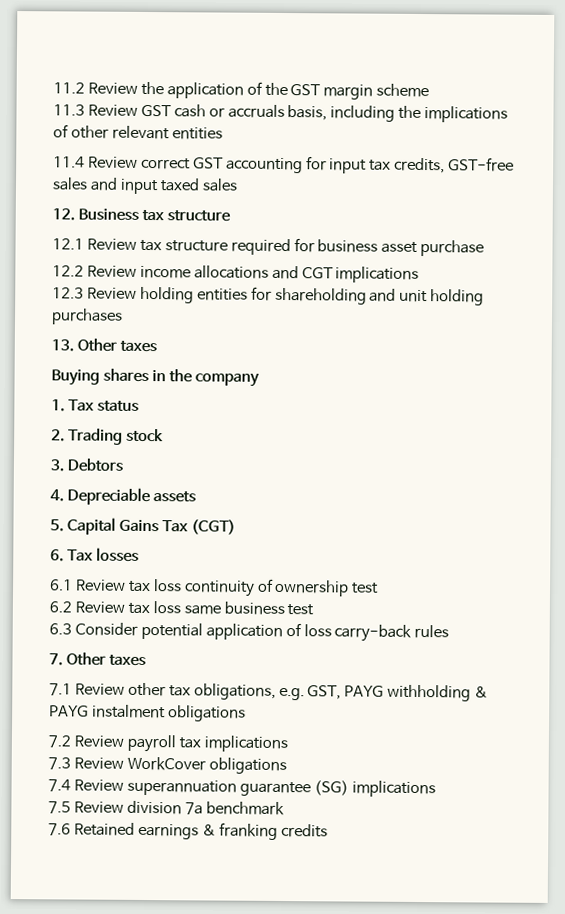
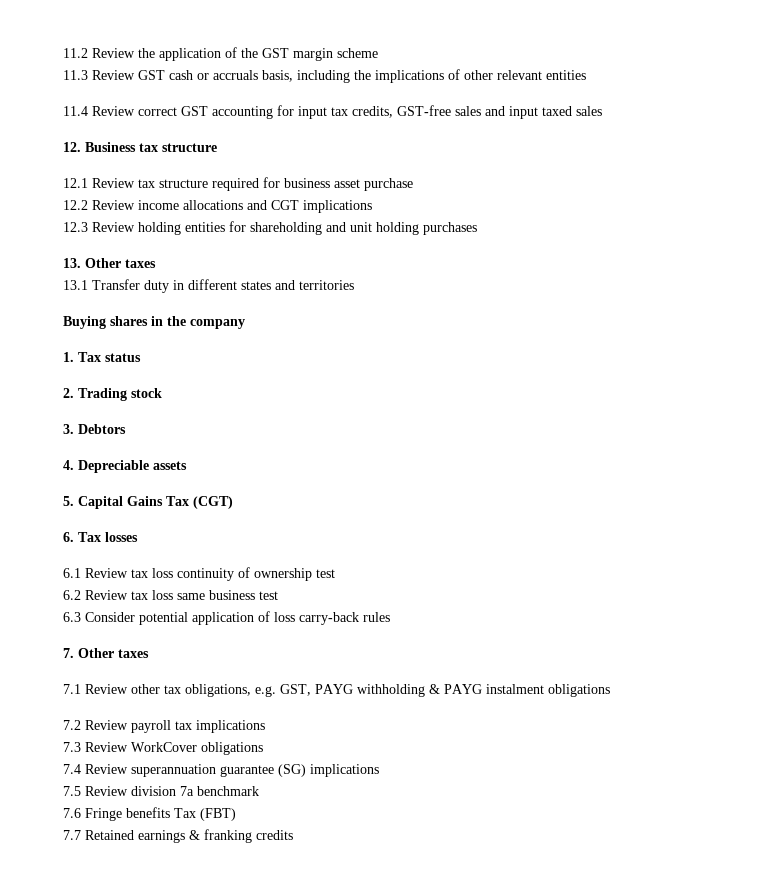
+ 13.1 Transfer duty in different states and territories
- 7.6 Retained earnings & franking credits
+ 7.6 Fringe benefits Tax (FBT)
+ 7.7 Retained earnings & franking credits

